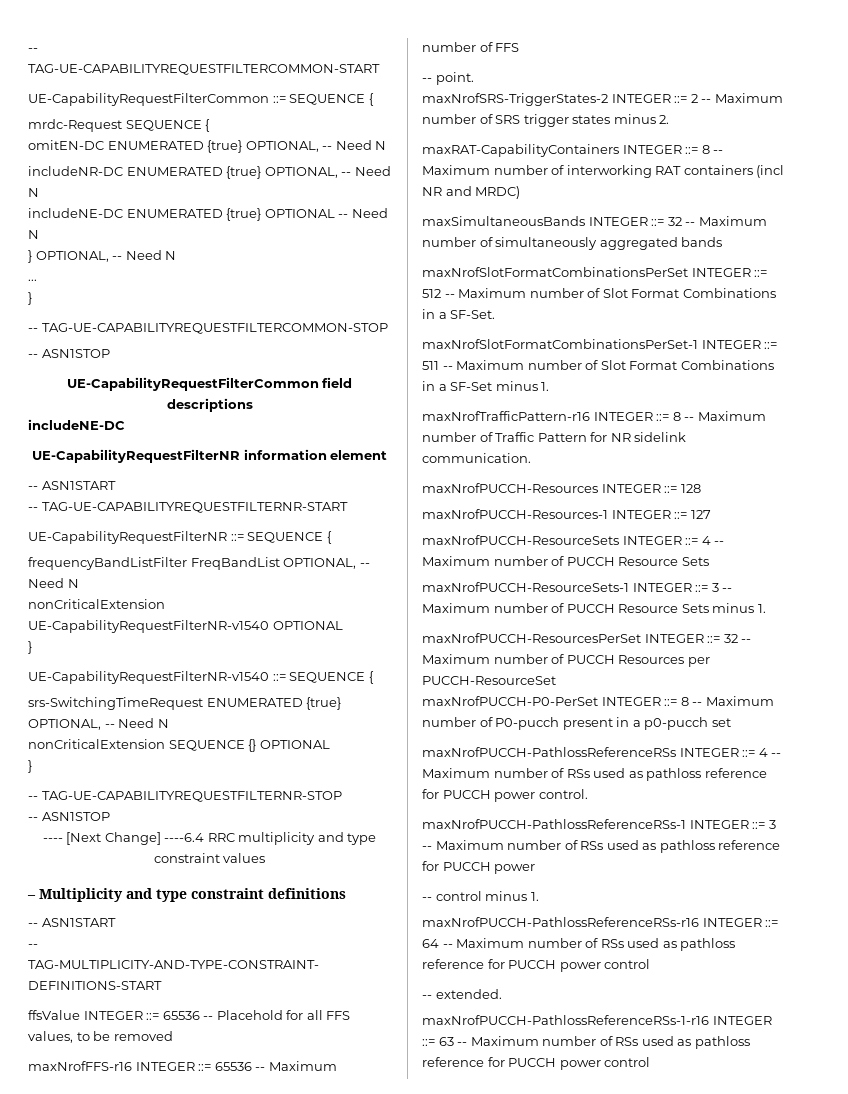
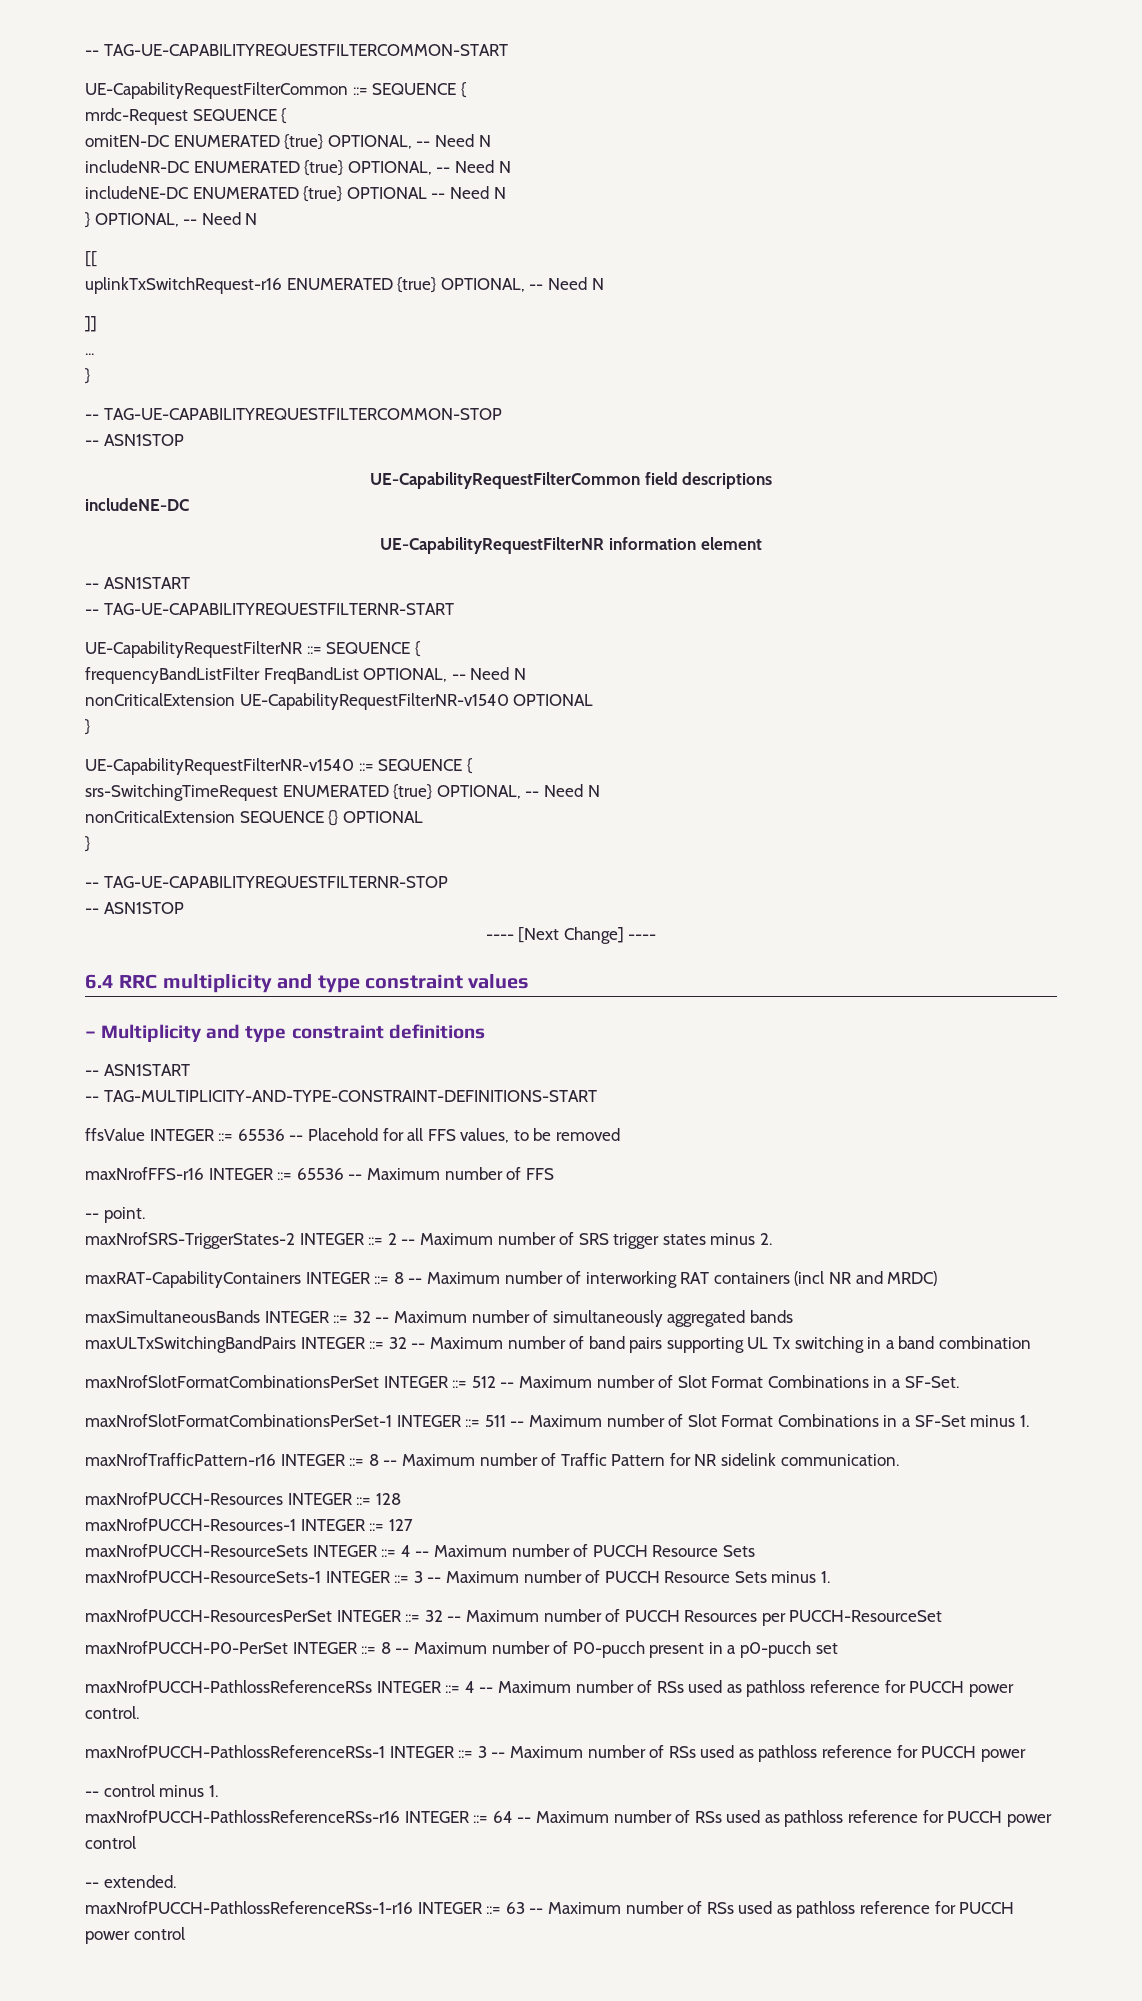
+ [[
+ uplinkTxSwitchRequest-r16 ENUMERATED {true} OPTIONAL, -- Need N
+ ]]
- ---- [Next Change] ----6.4 RRC multiplicity and type constraint values
+ ---- [Next Change] ----
+ 6.4 RRC multiplicity and type constraint values
+ maxULTxSwitchingBandPairs INTEGER ::= 32 -- Maximum number of band pairs supporting UL Tx switching in a band combination

